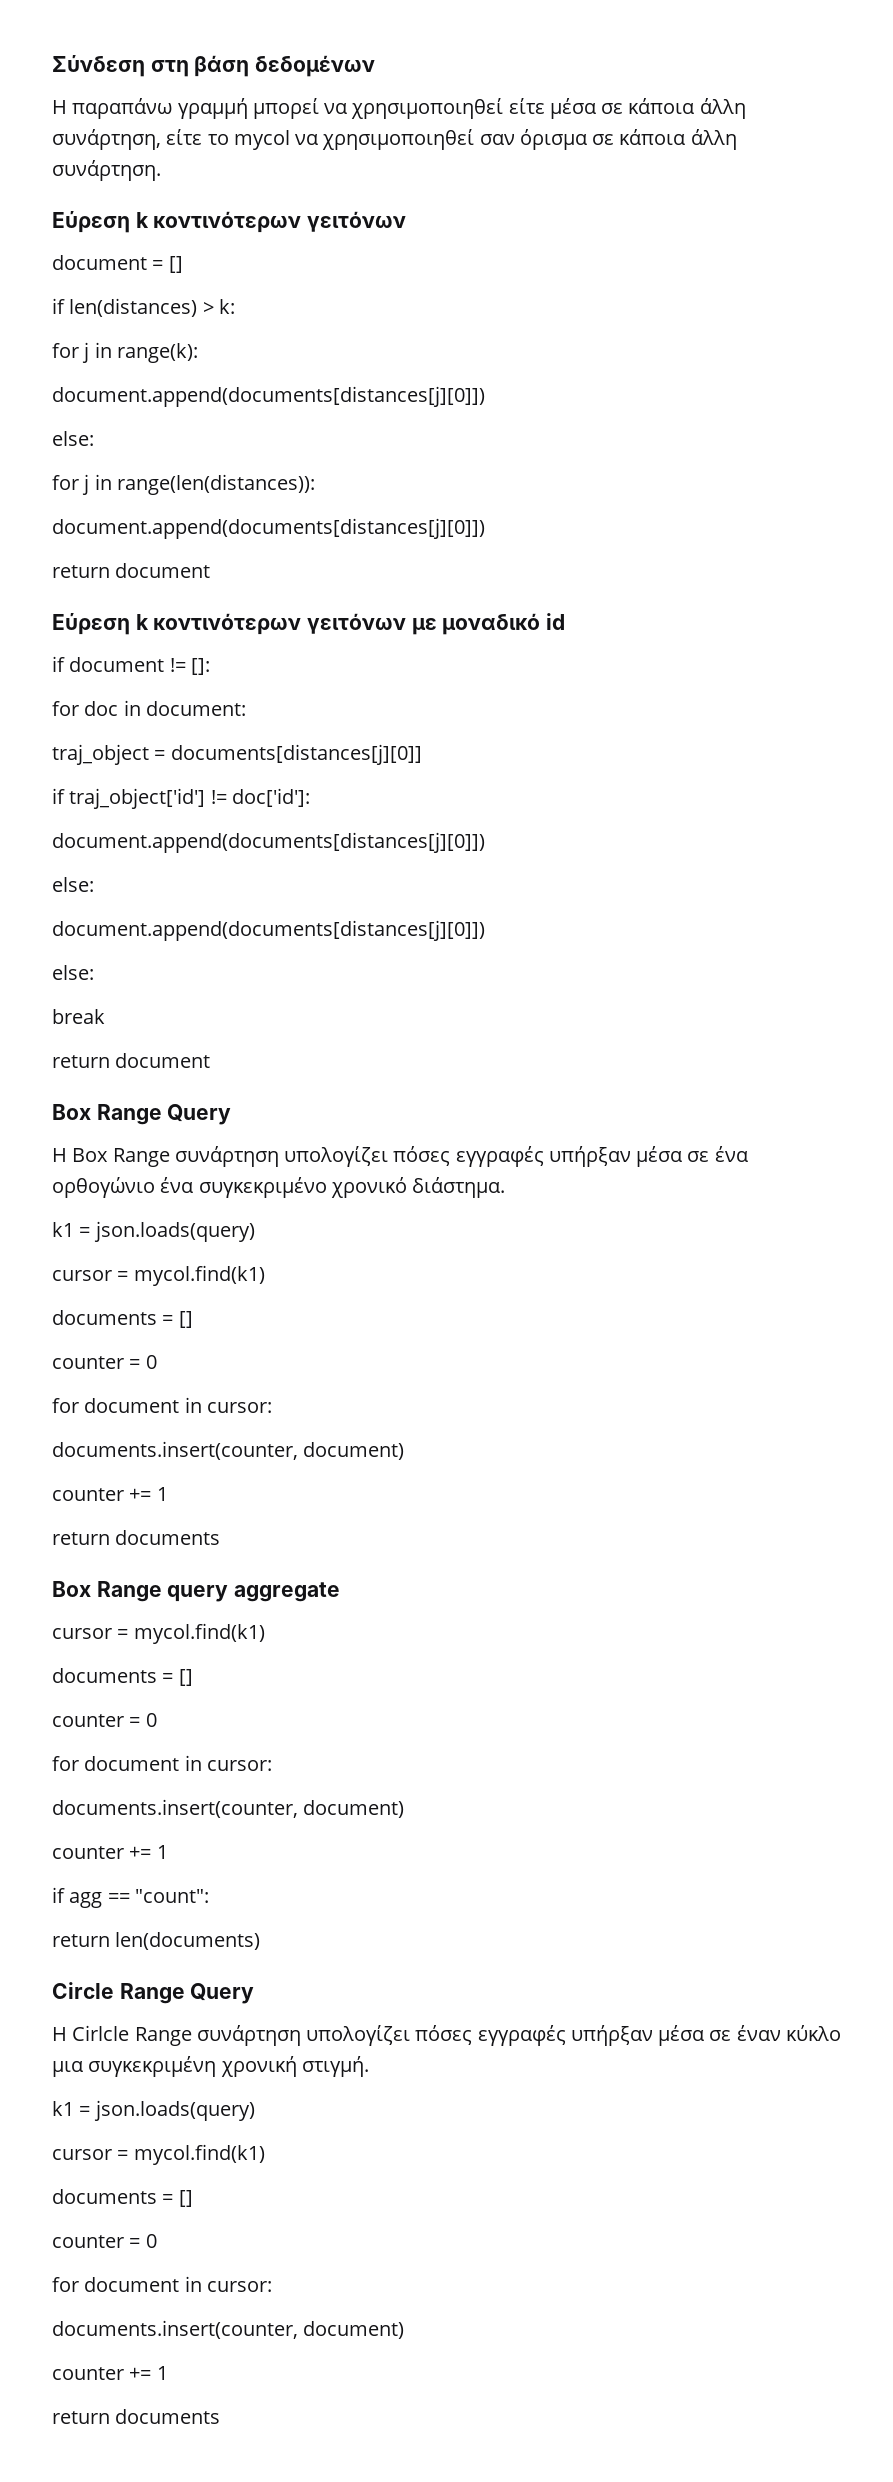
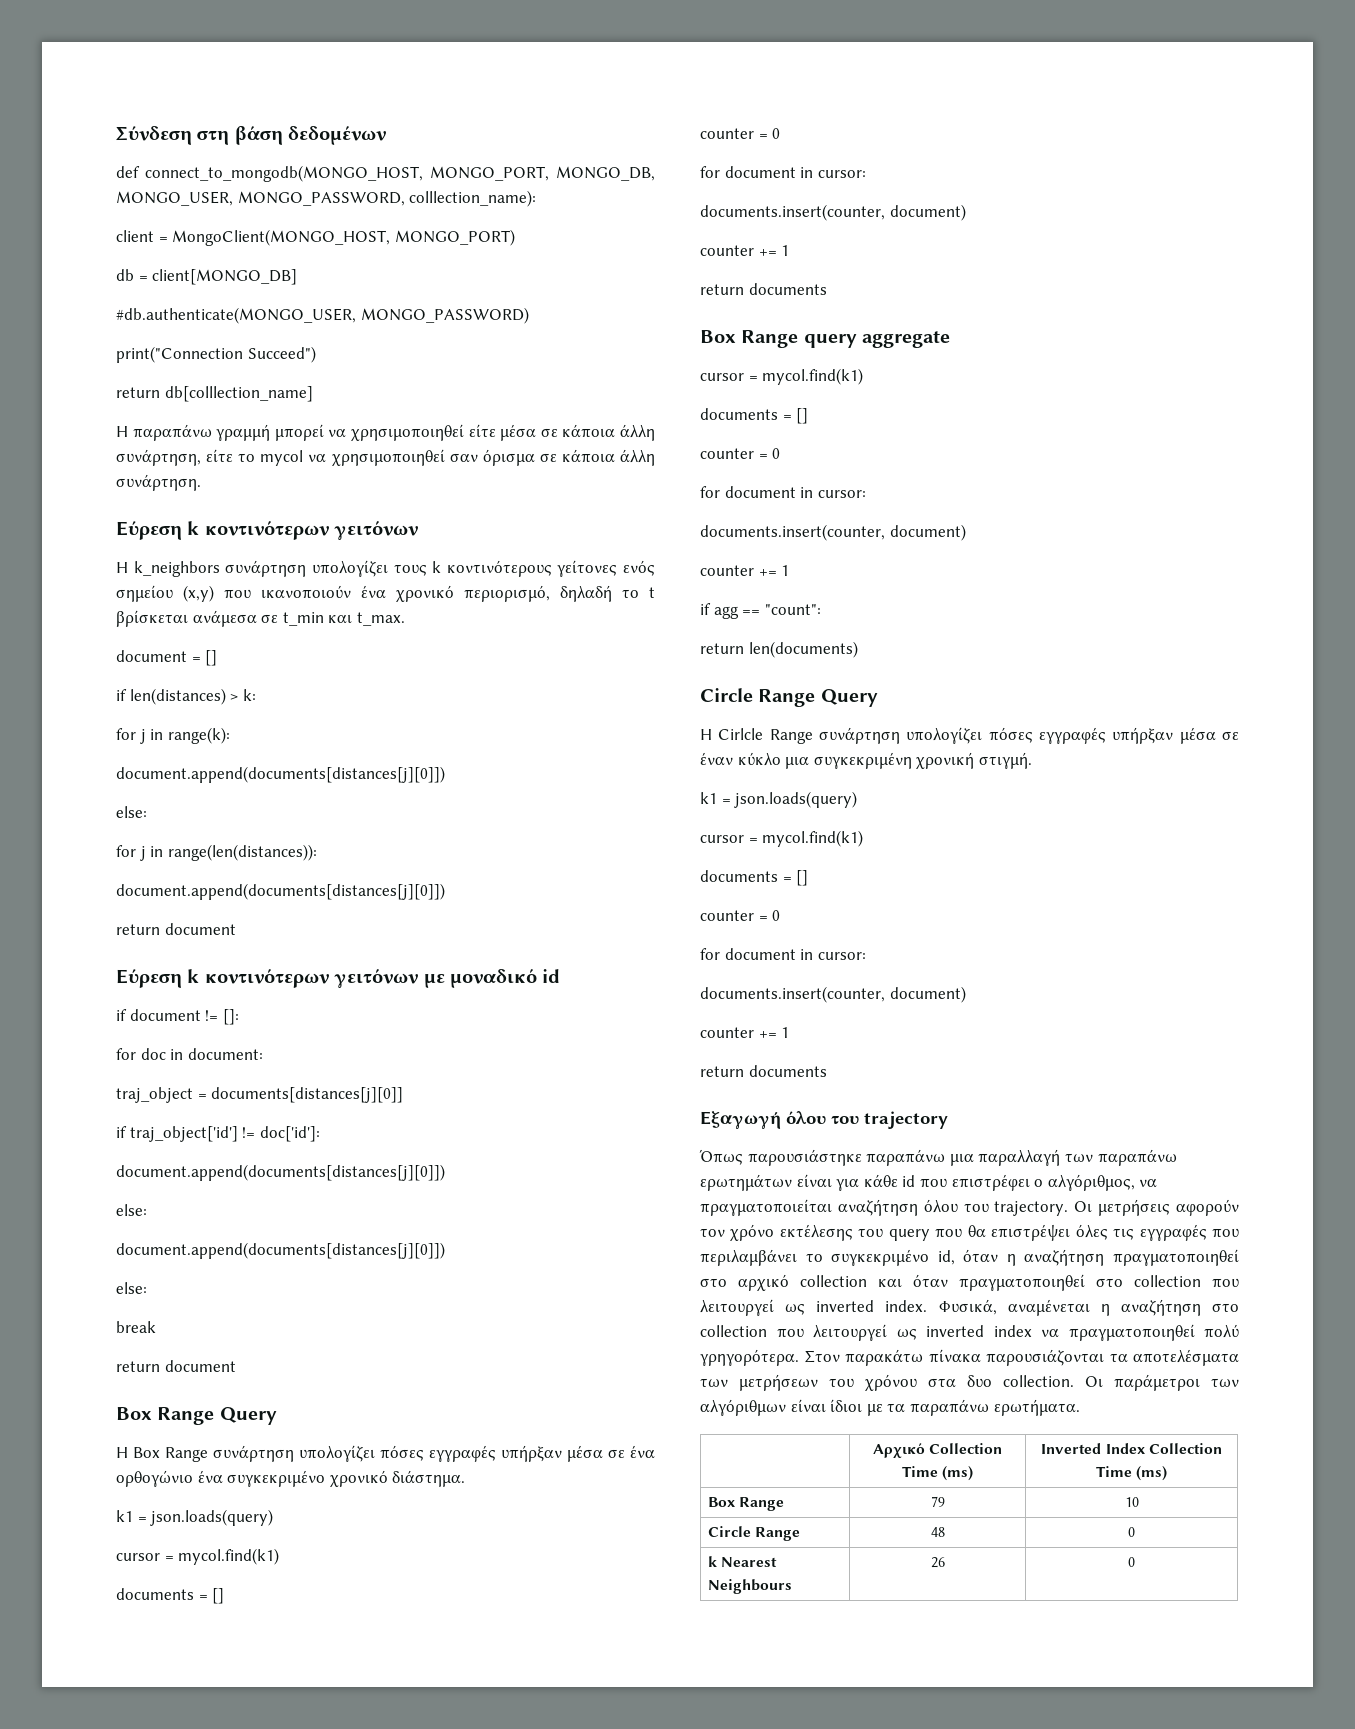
+ def connect_to_mongodb(MONGO_HOST, MONGO_PORT, MONGO_DB, MONGO_USER, MONGO_PASSWORD, colllection_name):
+ client = MongoClient(MONGO_HOST, MONGO_PORT)
+ db = client[MONGO_DB]
+ #db.authenticate(MONGO_USER, MONGO_PASSWORD)
+ print("Connection Succeed")
+ return db[colllection_name]
+ H k_neighbors συνάρτηση υπολογίζει τους k κοντινότερους γείτονες ενός σημείου (x,y) που ικανοποιούν ένα χρονικό περιορισμό, δηλαδή το t βρίσκεται ανάμεσα σε t_min και t_max.
+ Εξαγωγή όλου του trajectory
+ Όπως παρουσιάστηκε παραπάνω μια παραλλαγή των παραπάνω ερωτημάτων είναι για κάθε id που επιστρέφει ο αλγόριθμος, να πραγματοποιείται αναζήτηση όλου του trajectory. Οι μετρήσεις αφορούν τον χρόνο εκτέλεσης του query που θα επιστρέψει όλες τις εγγραφές που περιλαμβάνει το συγκεκριμένο id, όταν η αναζήτηση πραγματοποιηθεί στο αρχικό collection και όταν πραγματοποιηθεί στο collection που λειτουργεί ως inverted index. Φυσικά, αναμένεται η αναζήτηση στο collection που λειτουργεί ως inverted index να πραγματοποιηθεί πολύ γρηγορότερα. Στον παρακάτω πίνακα παρουσιάζονται τα αποτελέσματα των μετρήσεων του χρόνου στα δυο collection. Οι παράμετροι των αλγόριθμων είναι ίδιοι με τα παραπάνω ερωτήματα.
+ | Αρχικό Collection Time (ms) | Inverted Index Collection Time (ms)
+ Box Range | 79 | 10
+ Circle Range | 48 | 0
+ k Nearest Neighbours | 26 | 0

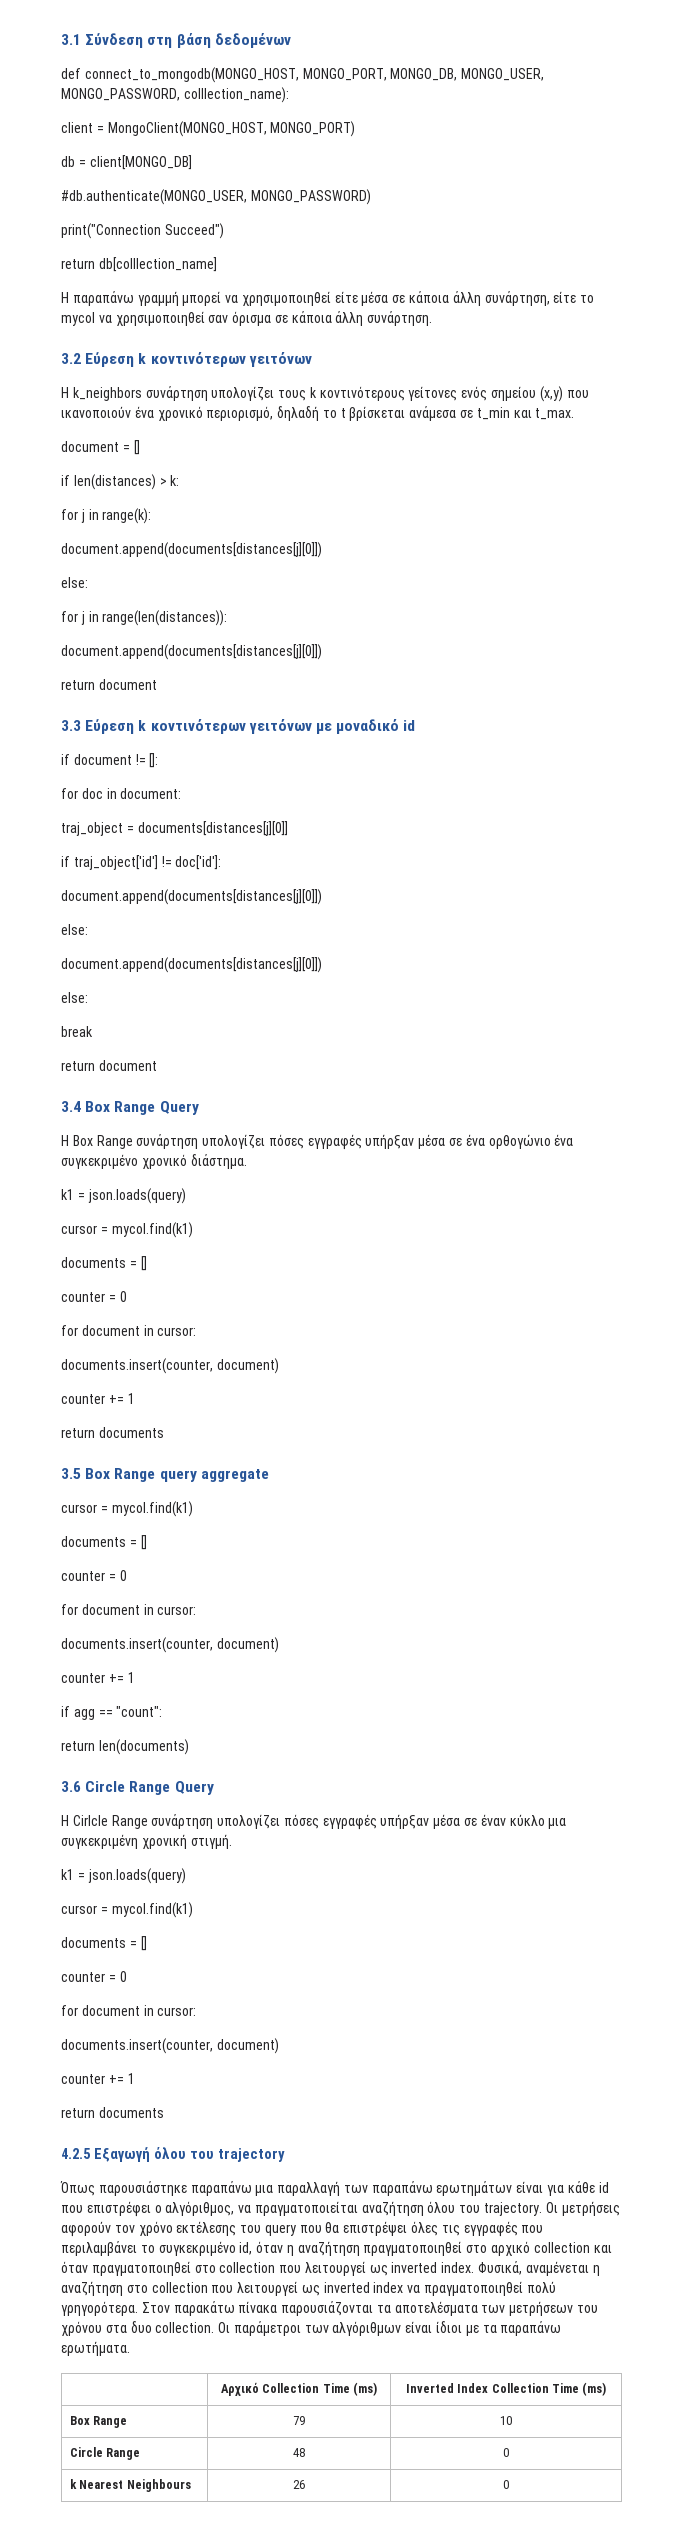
- Σύνδεση στη βάση δεδομένων
+ 3.1 Σύνδεση στη βάση δεδομένων
  Η παραπάνω γραμμή μπορεί να χρησιμοποιηθεί είτε μέσα σε κάποια άλλη συνάρτηση, είτε το mycol να χρησιμοποιηθεί σαν όρισμα σε κάποια άλλη συνάρτηση.
- Εύρεση k κοντινότερων γειτόνων
+ 3.2 Εύρεση k κοντινότερων γειτόνων
- Εύρεση k κοντινότερων γειτόνων με μοναδικό id
+ 3.3 Εύρεση k κοντινότερων γειτόνων με μοναδικό id
- Box Range Query
+ 3.4 Box Range Query
- Box Range query aggregate
+ 3.5 Box Range query aggregate
- Circle Range Query
+ 3.6 Circle Range Query
- Εξαγωγή όλου του trajectory
+ 4.2.5 Εξαγωγή όλου του trajectory

